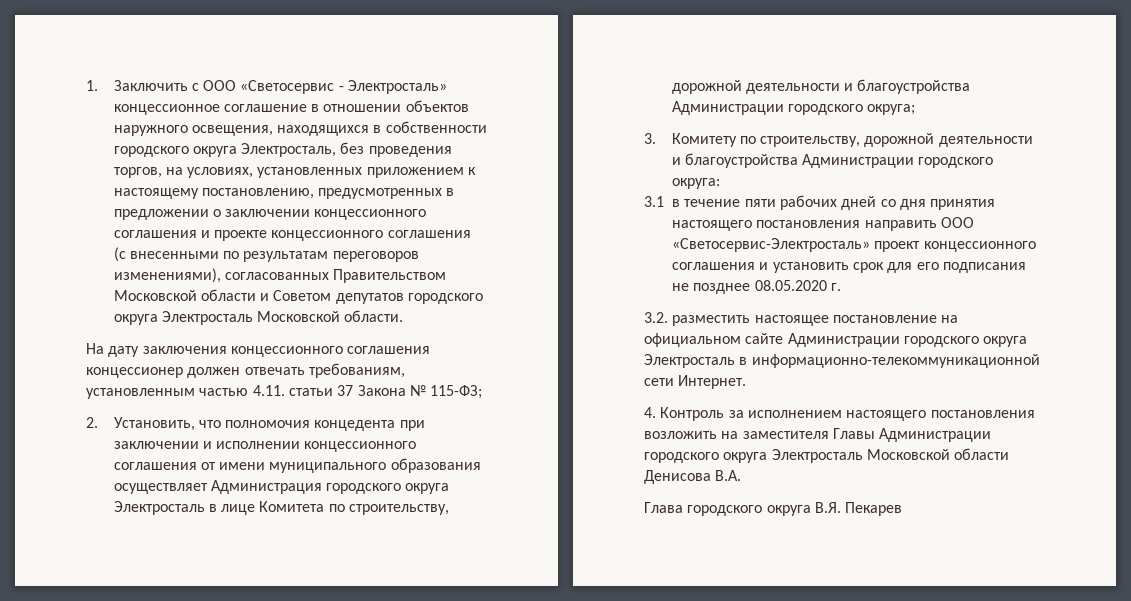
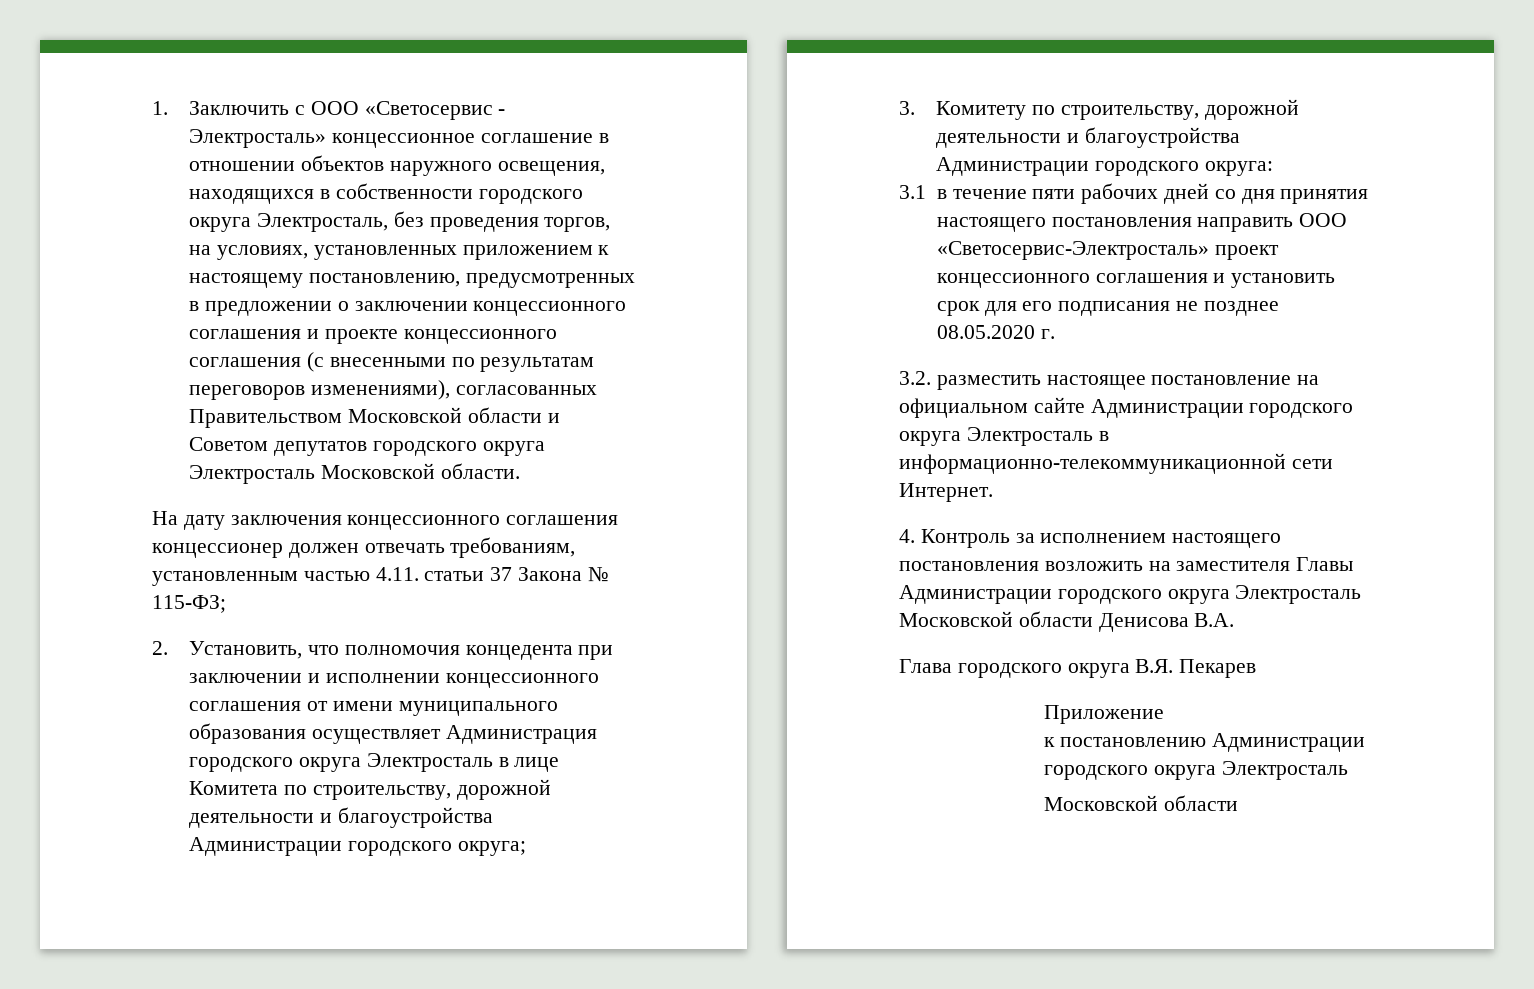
+ Приложение
+ к постановлению Администрации городского округа Электросталь
+ Московской области

